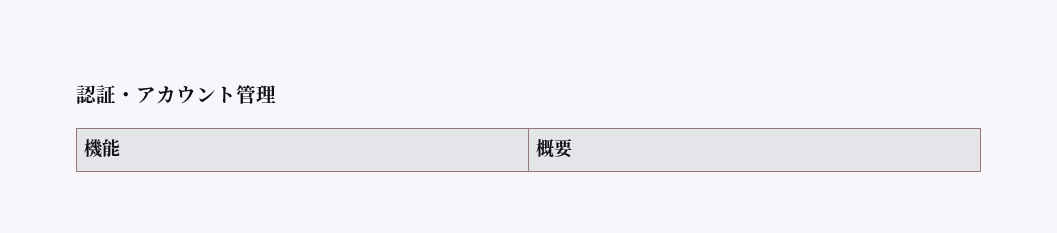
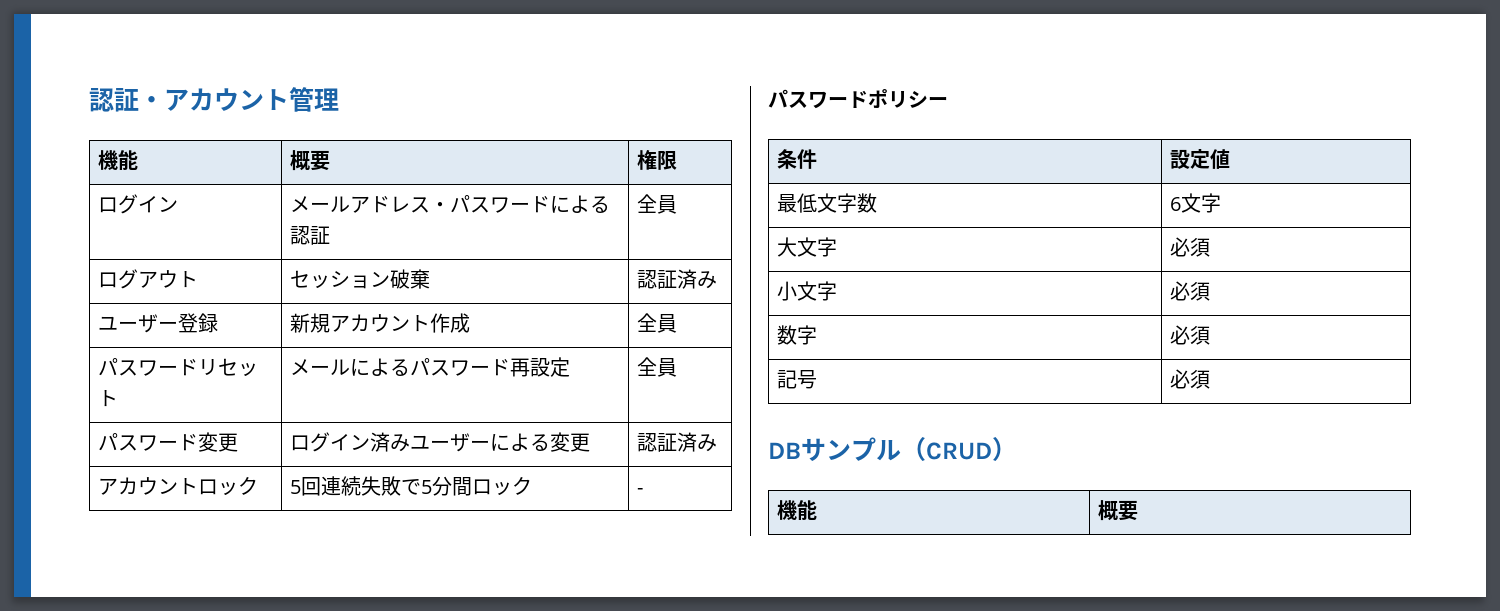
+ 機能 | 概要 | 権限
+ ログイン | メールアドレス・パスワードによる認証 | 全員
+ ログアウト | セッション破棄 | 認証済み
+ ユーザー登録 | 新規アカウント作成 | 全員
+ パスワードリセット | メールによるパスワード再設定 | 全員
+ パスワード変更 | ログイン済みユーザーによる変更 | 認証済み
+ アカウントロック | 5回連続失敗で5分間ロック | -
+ パスワードポリシー
+ 条件 | 設定値
+ 最低文字数 | 6文字
+ 大文字 | 必須
+ 小文字 | 必須
+ 数字 | 必須
+ 記号 | 必須
+ DBサンプル（CRUD）

